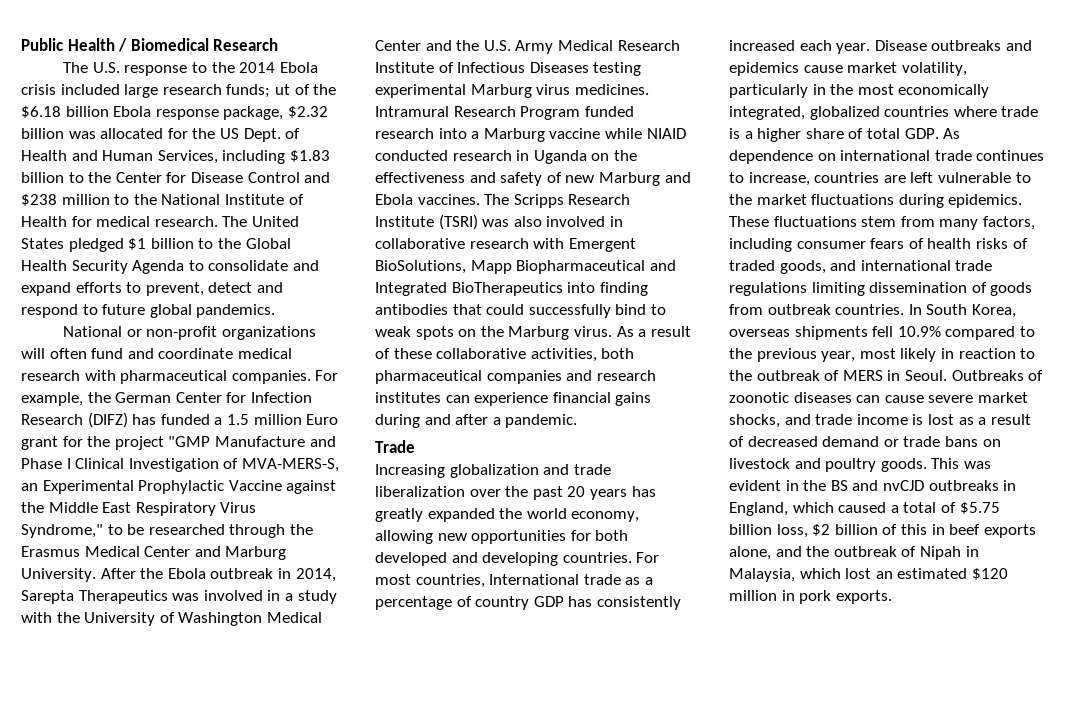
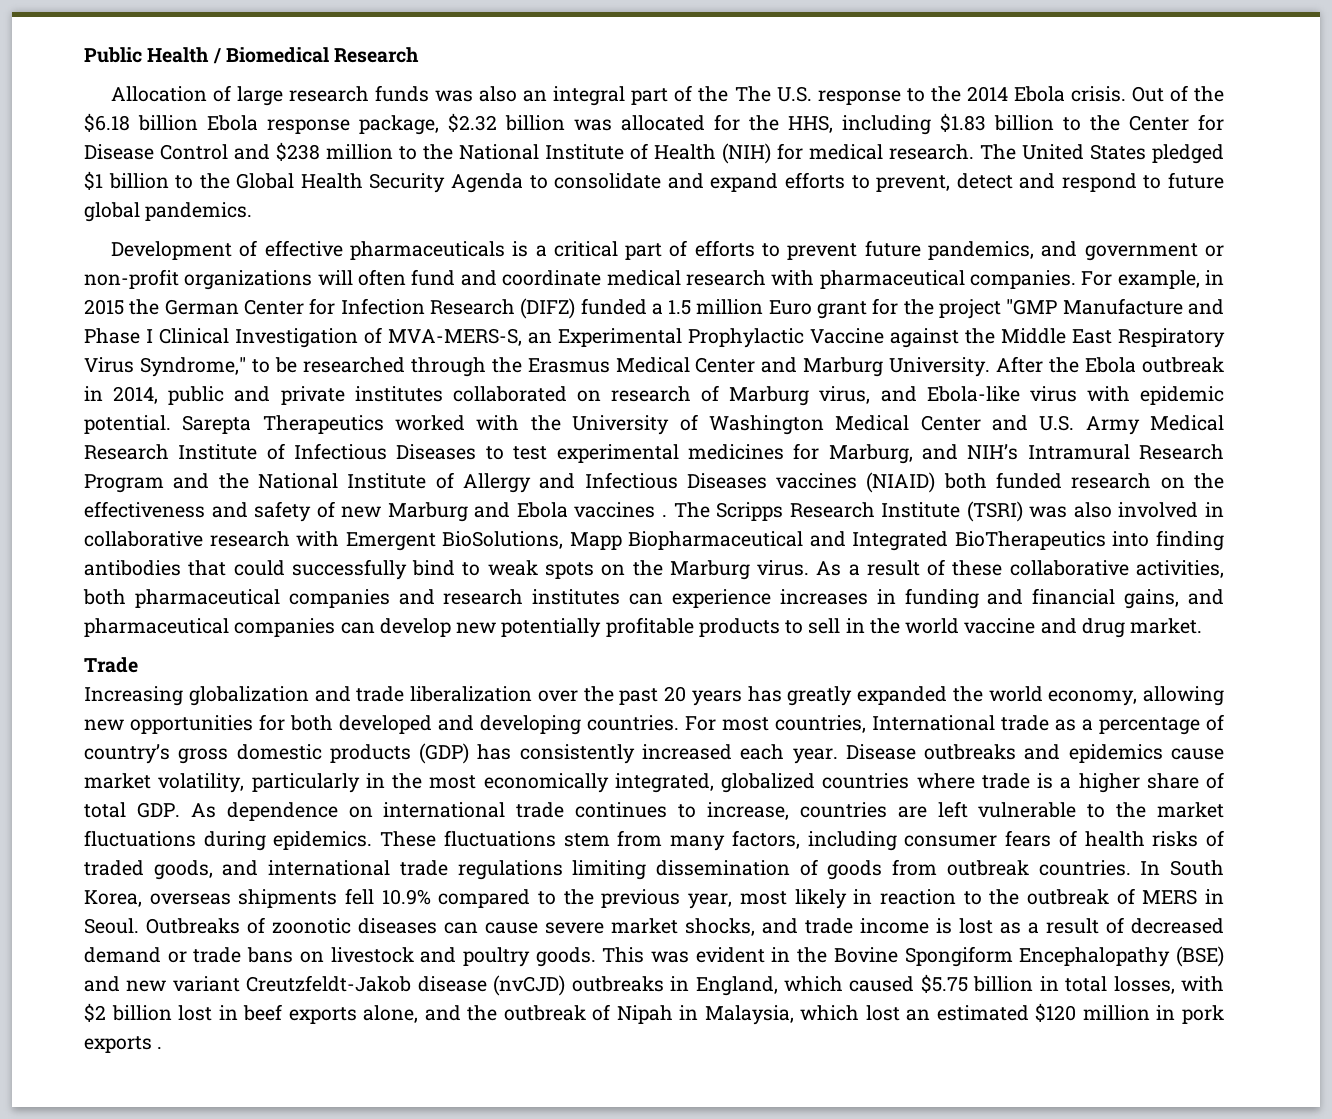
- The U.S. response to the 2014 Ebola crisis included large research funds; ut of the $6.18 billion Ebola response package, $2.32 billion was allocated for the US Dept. of Health and Human Services, including $1.83 billion to the Center for Disease Control and $238 million to the National Institute of Health for medical research.
+ Allocation of large research funds was also an integral part of the The U.S. response to the 2014 Ebola crisis. Out of the $6.18 billion Ebola response package, $2.32 billion was allocated for the HHS, including $1.83 billion to the Center for Disease Control and $238 million to the National Institute of Health (NIH) for medical research.
- National or non-profit organizations will often fund and coordinate medical research with pharmaceutical companies.
+ Development of effective pharmaceuticals is a critical part of efforts to prevent future pandemics, and government or non-profit organizations will often fund and coordinate medical research with pharmaceutical companies.
- For example, the German Center for Infection Research (DIFZ) has funded a 1.5 million Euro grant for the project "GMP Manufacture and Phase I Clinical Investigation of MVA-MERS-S, an Experimental Prophylactic Vaccine against the Middle East Respiratory Virus Syndrome," to be researched through the Erasmus Medical Center and Marburg University.
+ For example, in 2015 the German Center for Infection Research (DIFZ) funded a 1.5 million Euro grant for the project "GMP Manufacture and Phase I Clinical Investigation of MVA-MERS-S, an Experimental Prophylactic Vaccine against the Middle East Respiratory Virus Syndrome," to be researched through the Erasmus Medical Center and Marburg University.
- After the Ebola outbreak in 2014, Sarepta Therapeutics was involved in a study with the University of Washington Medical Center and the U.S. Army Medical Research Institute of Infectious Diseases testing experimental Marburg virus medicines. Intramural Research Program funded research into a Marburg vaccine while NIAID conducted research in Uganda on the effectiveness and safety of new Marburg and Ebola vaccines.
+ After the Ebola outbreak in 2014, public and private institutes collaborated on research of Marburg virus, and Ebola-like virus with epidemic potential. Sarepta Therapeutics worked with the University of Washington Medical Center and U.S. Army Medical Research Institute of Infectious Diseases to test experimental medicines for Marburg, and NIH’s Intramural Research Program and the National Institute of Allergy and Infectious Diseases vaccines (NIAID) both funded research on the effectiveness and safety of new Marburg and Ebola vaccines .
- As a result of these collaborative activities, both pharmaceutical companies and research institutes can experience financial gains during and after a pandemic.
+ As a result of these collaborative activities, both pharmaceutical companies and research institutes can experience increases in funding and financial gains, and pharmaceutical companies can develop new potentially profitable products to sell in the world vaccine and drug market.
- For most countries, International trade as a percentage of country GDP has consistently increased each year.
+ For most countries, International trade as a percentage of country’s gross domestic products (GDP) has consistently increased each year.
- This was evident in the BS and nvCJD outbreaks in England, which caused a total of $5.75 billion loss, $2 billion of this in beef exports alone, and the outbreak of Nipah in Malaysia, which lost an estimated $120 million in pork exports.
+ This was evident in the Bovine Spongiform Encephalopathy (BSE) and new variant Creutzfeldt-Jakob disease (nvCJD) outbreaks in England, which caused $5.75 billion in total losses, with $2 billion lost in beef exports alone, and the outbreak of Nipah in Malaysia, which lost an estimated $120 million in pork exports .

